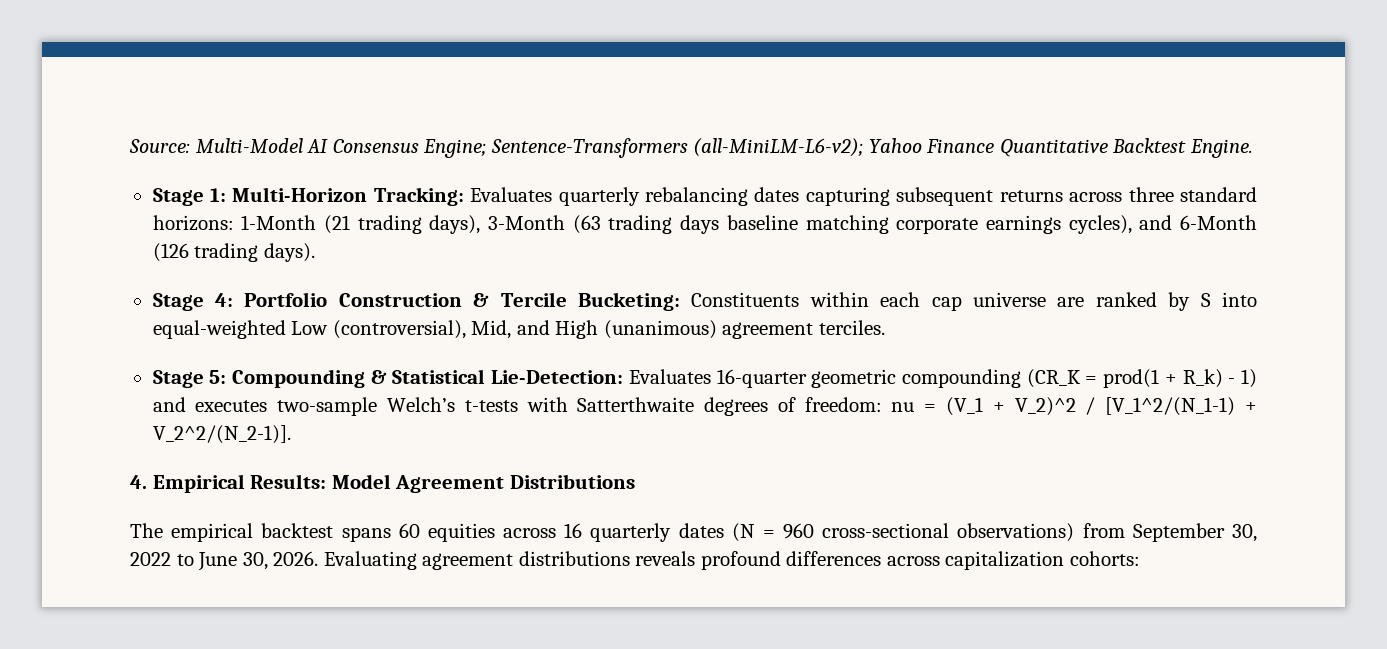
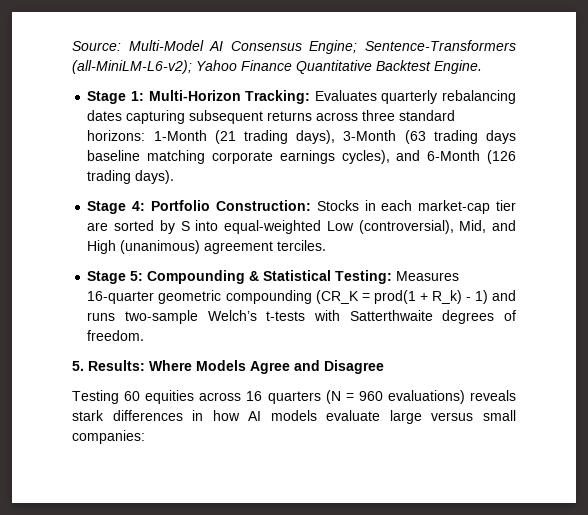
- Stage 4: Portfolio Construction & Tercile Bucketing: Constituents within each cap universe are ranked by S into equal-weighted Low (controversial), Mid, and High (unanimous) agreement terciles.
+ Stage 4: Portfolio Construction: Stocks in each market-cap tier are sorted by S into equal-weighted Low (controversial), Mid, and High (unanimous) agreement terciles.
- Stage 5: Compounding & Statistical Lie-Detection: Evaluates 16-quarter geometric compounding (CR_K = prod(1 + R_k) - 1) and executes two-sample Welch’s t-tests with Satterthwaite degrees of freedom: nu = (V_1 + V_2)^2 / [V_1^2/(N_1-1) + V_2^2/(N_2-1)].
- 4. Empirical Results: Model Agreement Distributions
- The empirical backtest spans 60 equities across 16 quarterly dates (N = 960 cross-sectional observations) from September 30, 2022 to June 30, 2026. Evaluating agreement distributions reveals profound differences across capitalization cohorts:
+ Stage 5: Compounding & Statistical Testing: Measures 16-quarter geometric compounding (CR_K = prod(1 + R_k) - 1) and runs two-sample Welch’s t-tests with Satterthwaite degrees of freedom.
+ 5. Results: Where Models Agree and Disagree
+ Testing 60 equities across 16 quarters (N = 960 evaluations) reveals stark differences in how AI models evaluate large versus small companies:

